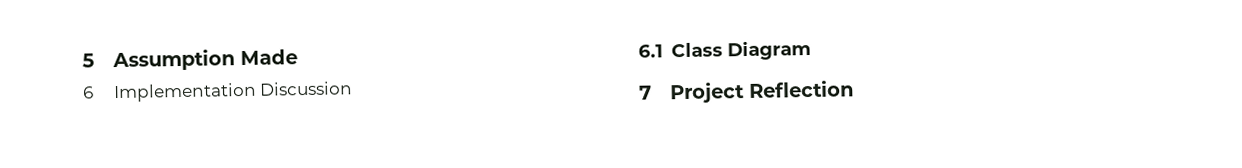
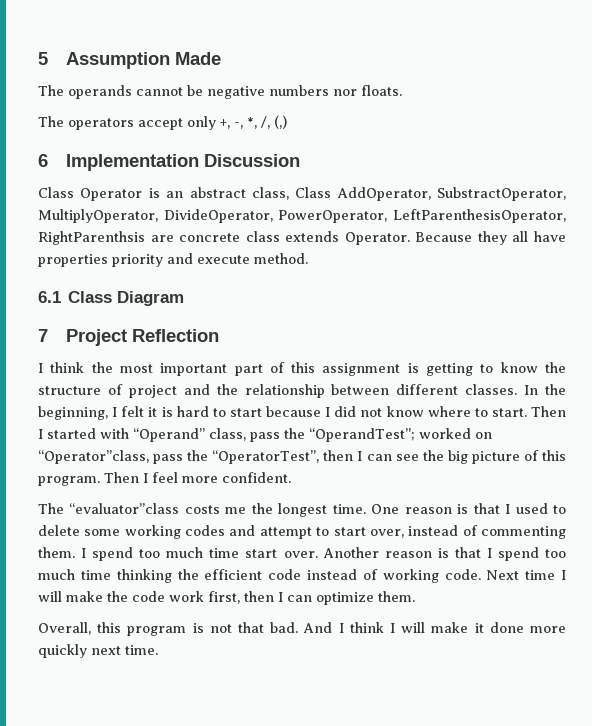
+ The operands cannot be negative numbers nor floats.
+ The operators accept only +, -, *, /, (,)
  6 Implementation Discussion
+ Class Operator is an abstract class, Class AddOperator, SubstractOperator, MultiplyOperator, DivideOperator, PowerOperator, LeftParenthesisOperator, RightParenthsis are concrete class extends Operator. Because they all have properties priority and execute method.
+ I think the most important part of this assignment is getting to know the structure of project and the relationship between different classes. In the beginning, I felt it is hard to start because I did not know where to start. Then I started with “Operand” class, pass the “OperandTest”; worked on “Operator”class, pass the “OperatorTest”, then I can see the big picture of this program. Then I feel more confident.
+ The “evaluator”class costs me the longest time. One reason is that I used to delete some working codes and attempt to start over, instead of commenting them. I spend too much time start over. Another reason is that I spend too much time thinking the efficient code instead of working code. Next time I will make the code work first, then I can optimize them.
+ Overall, this program is not that bad. And I think I will make it done more quickly next time.

